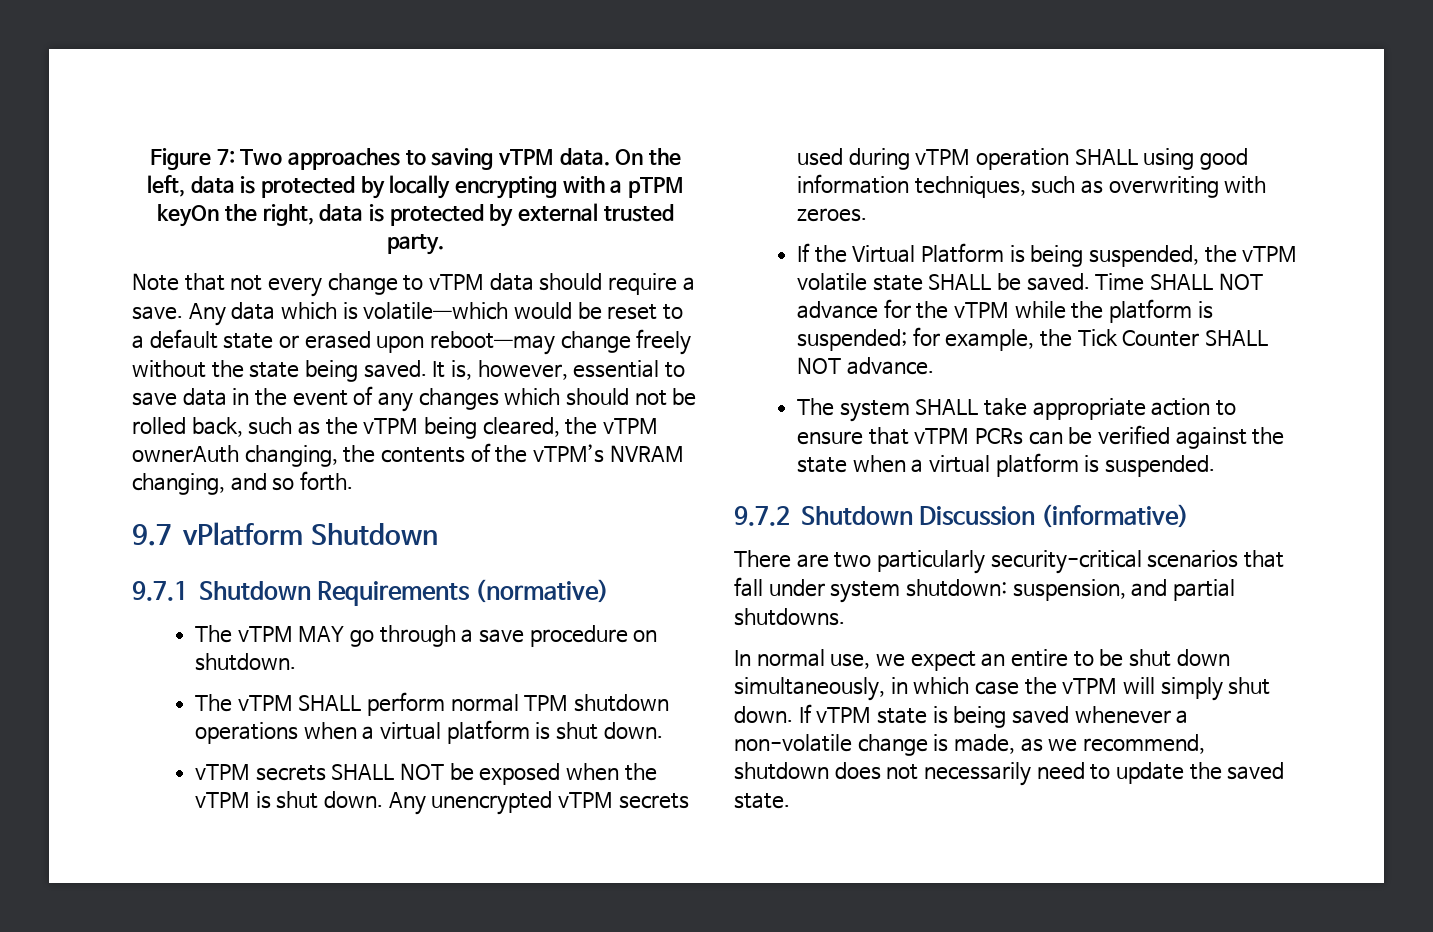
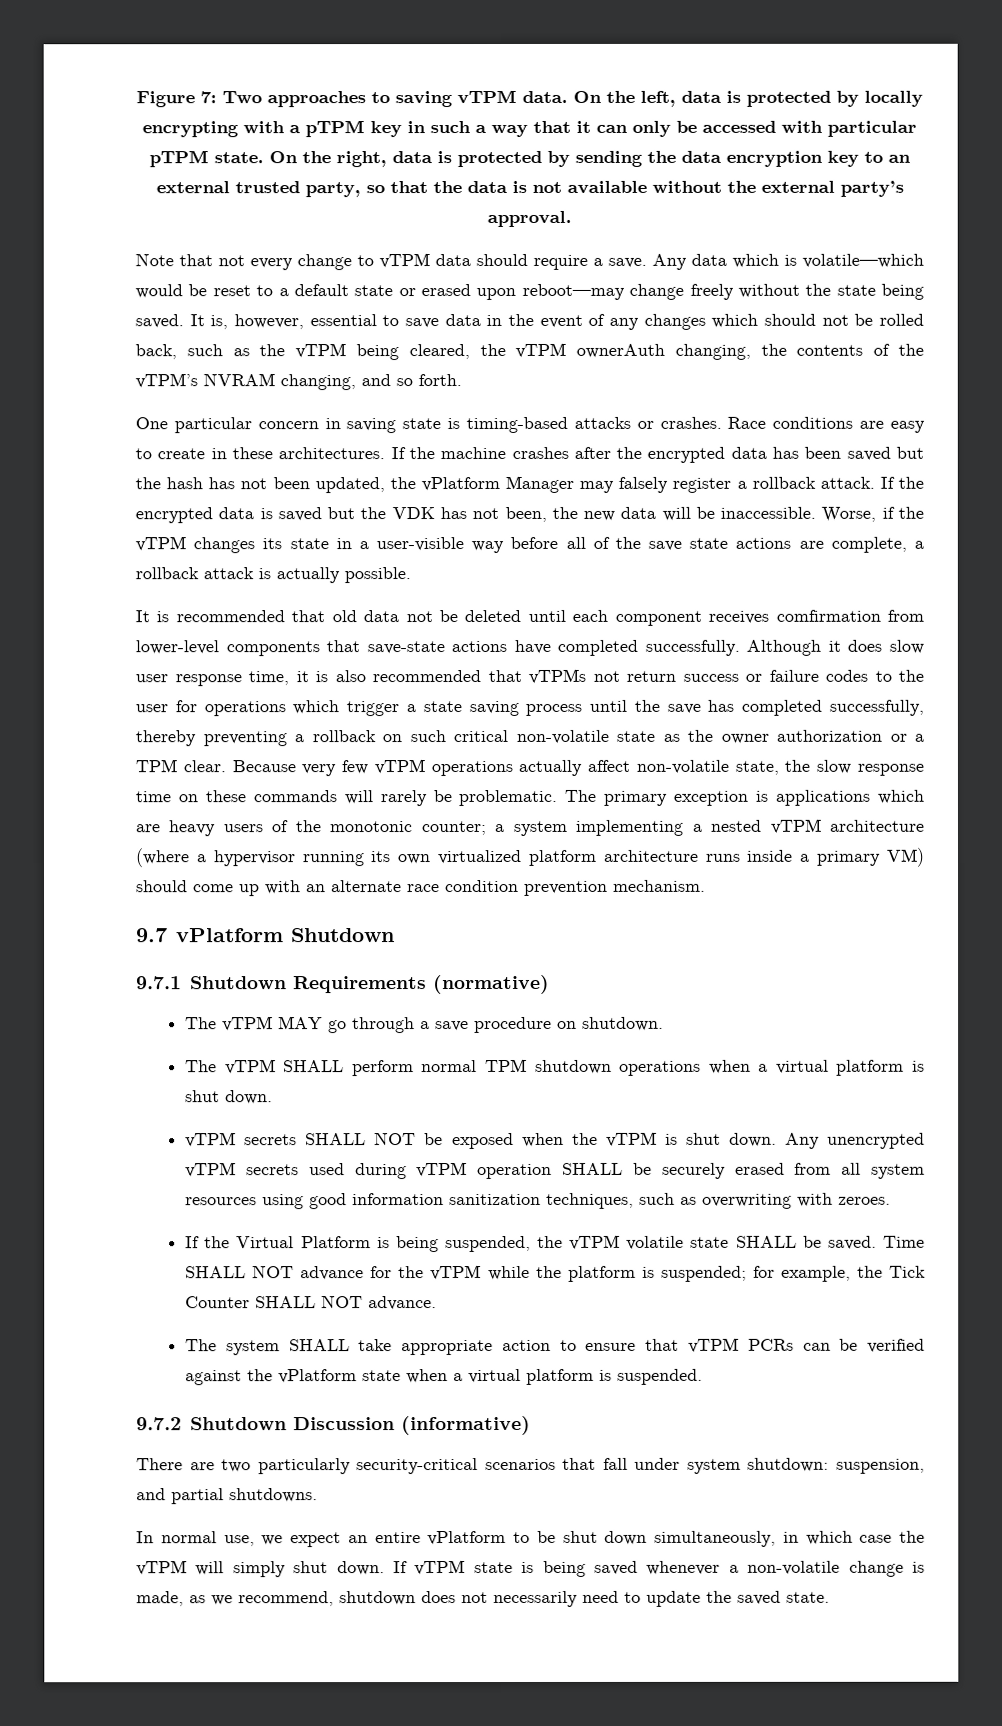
- On the left, data is protected by locally encrypting with a pTPM keyOn the right, data is protected by external trusted party.
+ On the left, data is protected by locally encrypting with a pTPM key in such a way that it can only be accessed with particular pTPM state. On the right, data is protected by sending the data encryption key to an external trusted party, so that the data is not available without the external party’s approval.
+ One particular concern in saving state is timing-based attacks or crashes. Race conditions are easy to create in these architectures. If the machine crashes after the encrypted data has been saved but the hash has not been updated, the vPlatform Manager may falsely register a rollback attack. If the encrypted data is saved but the VDK has not been, the new data will be inaccessible. Worse, if the vTPM changes its state in a user-visible way before all of the save state actions are complete, a rollback attack is actually possible.
+ It is recommended that old data not be deleted until each component receives comfirmation from lower-level components that save-state actions have completed successfully. Although it does slow user response time, it is also recommended that vTPMs not return success or failure codes to the user for operations which trigger a state saving process until the save has completed successfully, thereby preventing a rollback on such critical non-volatile state as the owner authorization or a TPM clear. Because very few vTPM operations actually affect non-volatile state, the slow response time on these commands will rarely be problematic. The primary exception is applications which are heavy users of the monotonic counter; a system implementing a nested vTPM architecture (where a hypervisor running its own virtualized platform architecture runs inside a primary VM) should come up with an alternate race condition prevention mechanism.
- Any unencrypted vTPM secrets used during vTPM operation SHALL using good information techniques, such as overwriting with zeroes.
+ Any unencrypted vTPM secrets used during vTPM operation SHALL be securely erased from all system resources using good information sanitization techniques, such as overwriting with zeroes.
- The system SHALL take appropriate action to ensure that vTPM PCRs can be verified against the state when a virtual platform is suspended.
+ The system SHALL take appropriate action to ensure that vTPM PCRs can be verified against the vPlatform state when a virtual platform is suspended.
- In normal use, we expect an entire to be shut down simultaneously, in which case the vTPM will simply shut down.
+ In normal use, we expect an entire vPlatform to be shut down simultaneously, in which case the vTPM will simply shut down.

